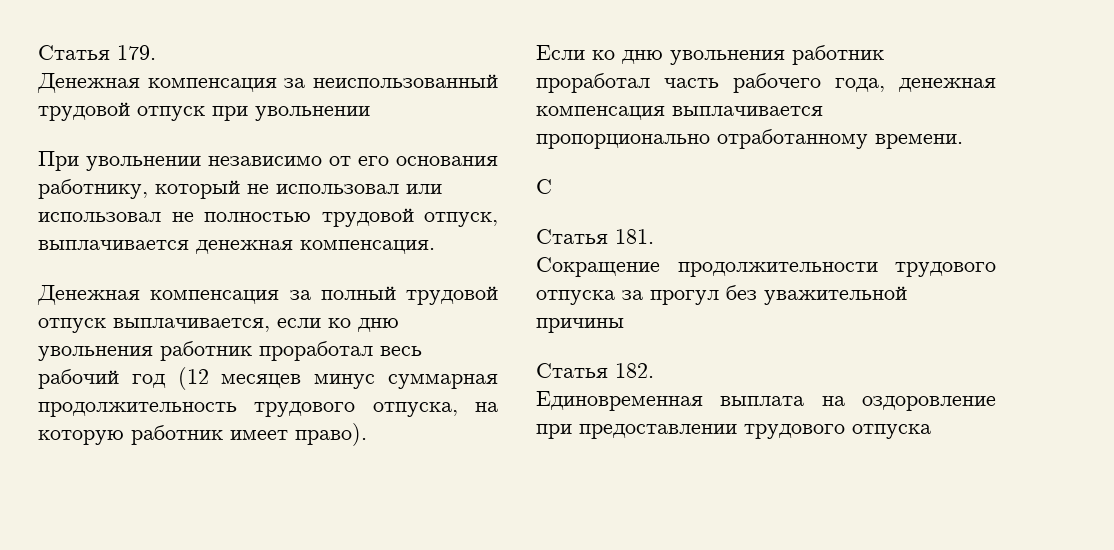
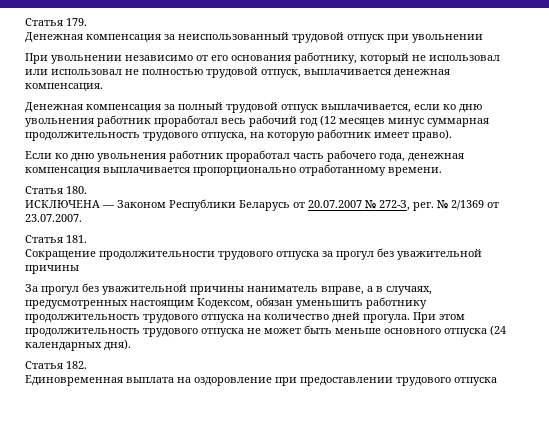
- С
+ Статья 180.
+ ИСКЛЮЧЕНА — Законом Республики Беларусь от 20.07.2007 № 272-З, рег. № 2/1369 от 23.07.2007.
+ За прогул без уважительной причины наниматель вправе, а в случаях, предусмотренных настоящим Кодексом, обязан уменьшить работнику продолжительность трудового отпуска на количество дней прогула. При этом продолжительность трудового отпуска не может быть меньше основного отпуска (24 календарных дня).

